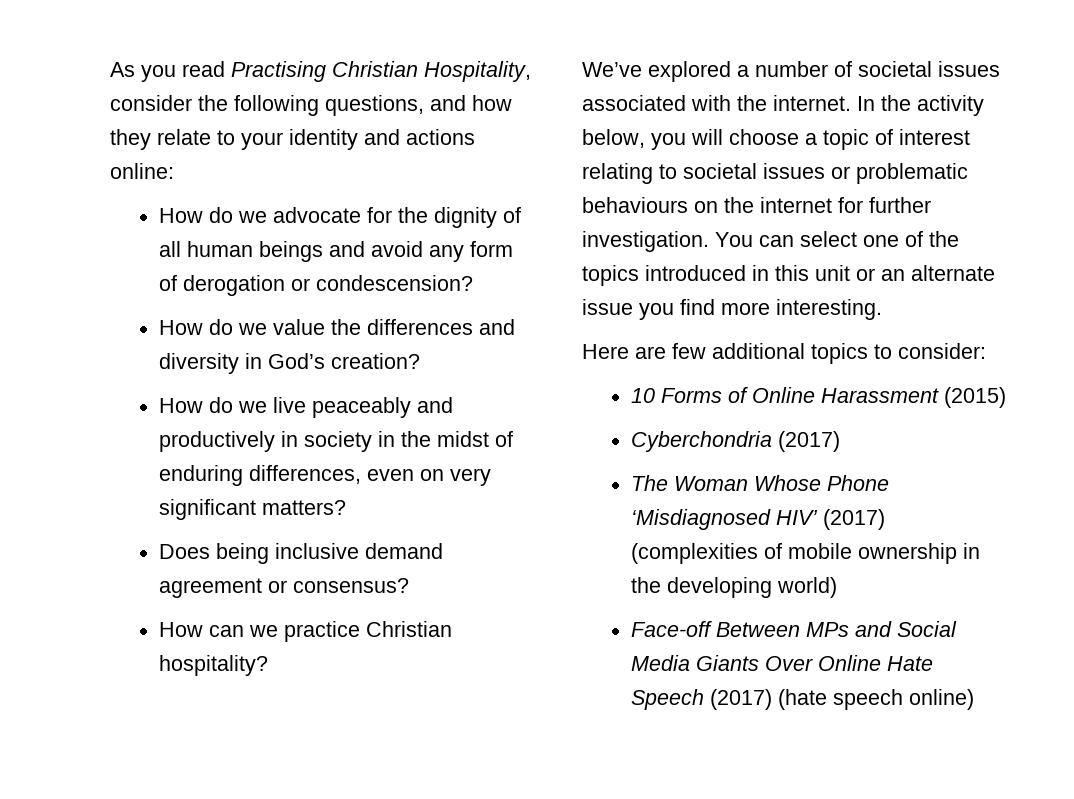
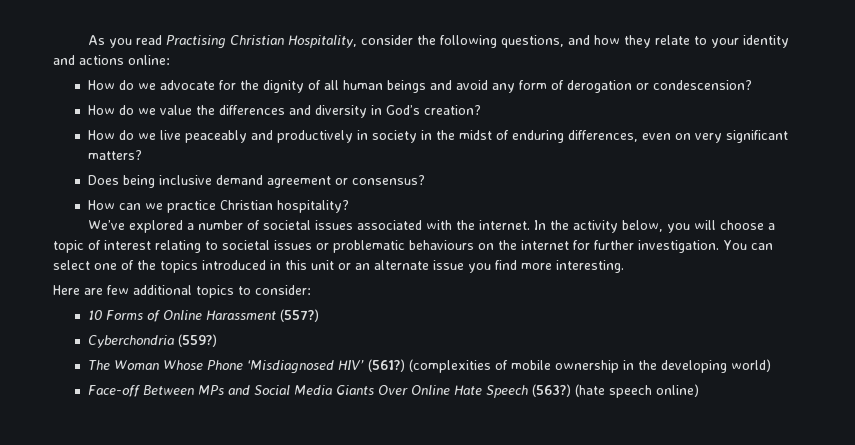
- 10 Forms of Online Harassment (2015)
+ 10 Forms of Online Harassment (557?)
- Cyberchondria (2017)
+ Cyberchondria (559?)
- The Woman Whose Phone ‘Misdiagnosed HIV’ (2017) (complexities of mobile ownership in the developing world)
+ The Woman Whose Phone ‘Misdiagnosed HIV’ (561?) (complexities of mobile ownership in the developing world)
- Face-off Between MPs and Social Media Giants Over Online Hate Speech (2017) (hate speech online)
+ Face-off Between MPs and Social Media Giants Over Online Hate Speech (563?) (hate speech online)

